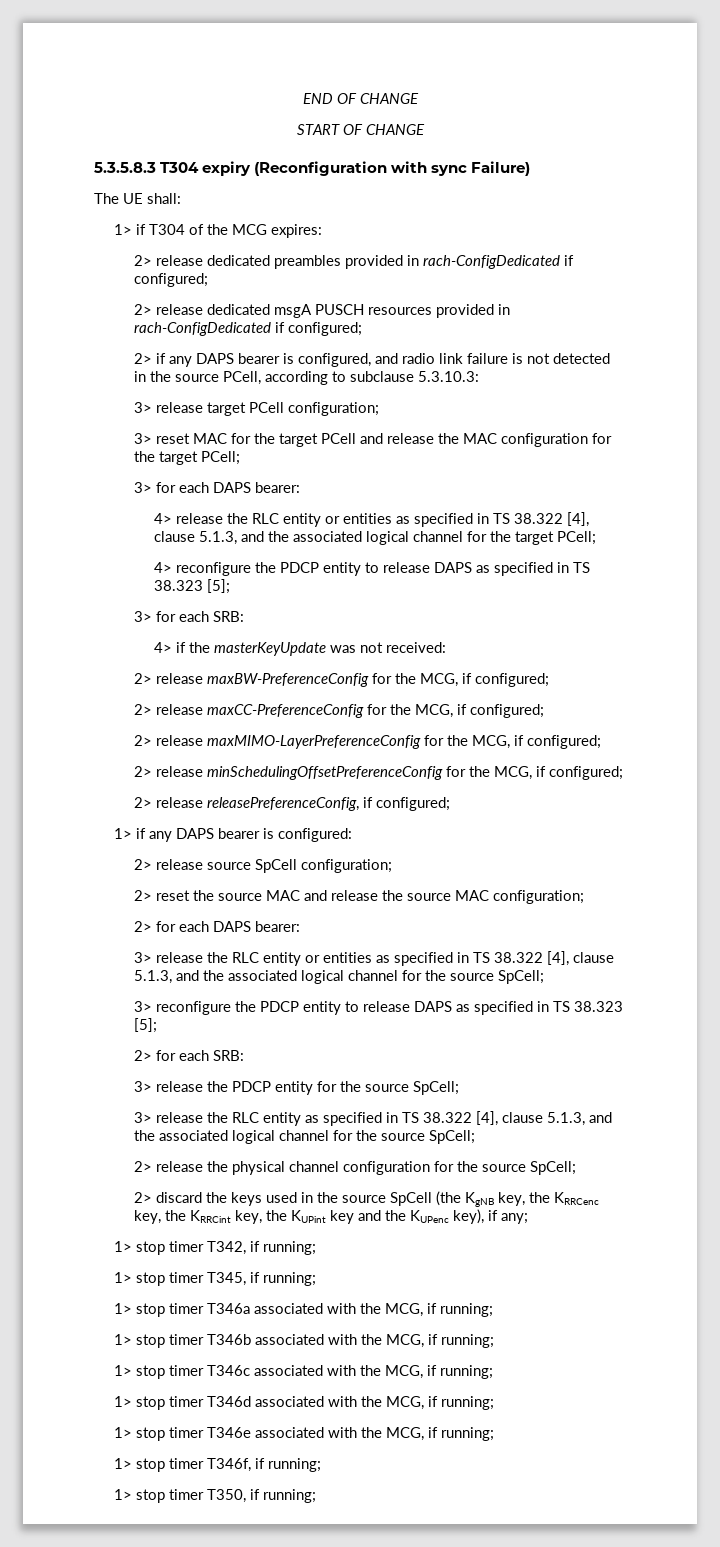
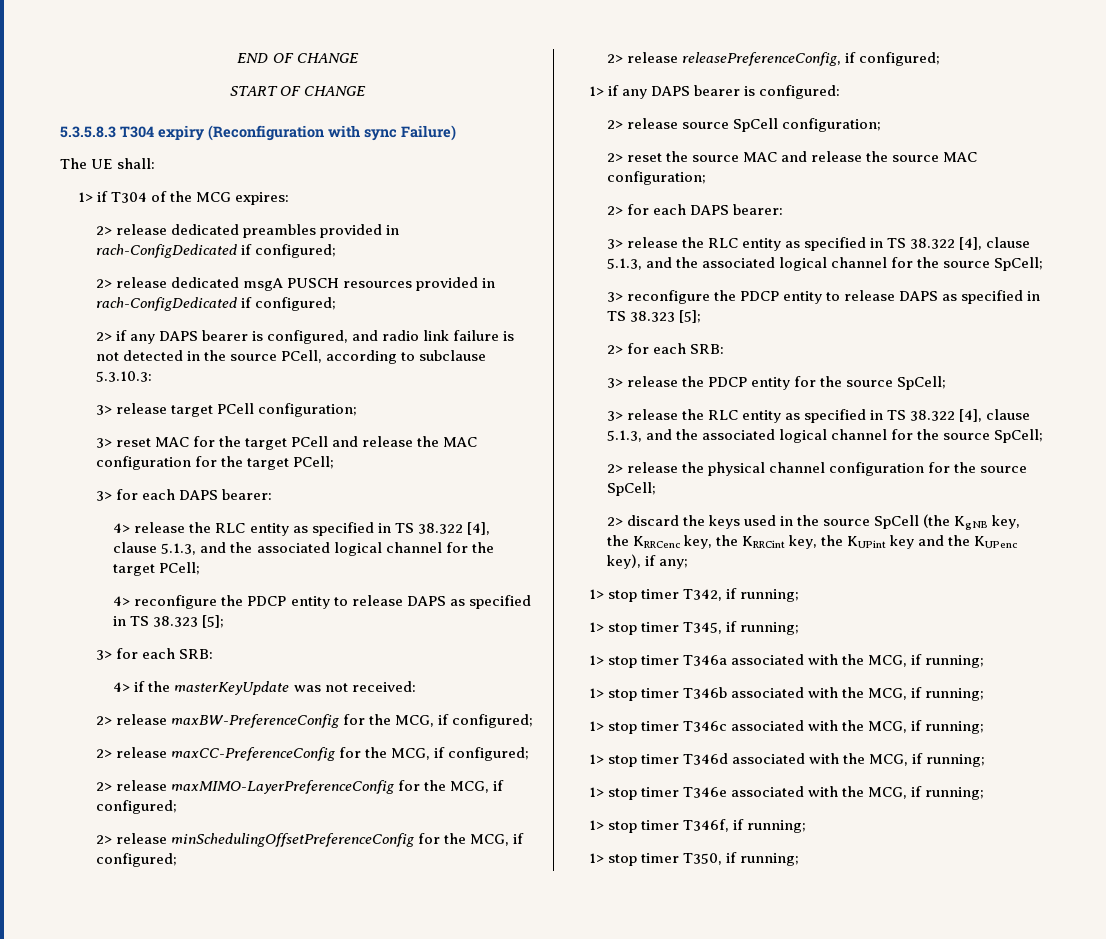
- 4> release the RLC entity or entities as specified in TS 38.322 [4], clause 5.1.3, and the associated logical channel for the target PCell;
+ 4> release the RLC entity as specified in TS 38.322 [4], clause 5.1.3, and the associated logical channel for the target PCell;
  2> for each DAPS bearer:
- 3> release the RLC entity or entities as specified in TS 38.322 [4], clause 5.1.3, and the associated logical channel for the source SpCell;
+ 3> release the RLC entity as specified in TS 38.322 [4], clause 5.1.3, and the associated logical channel for the source SpCell;

